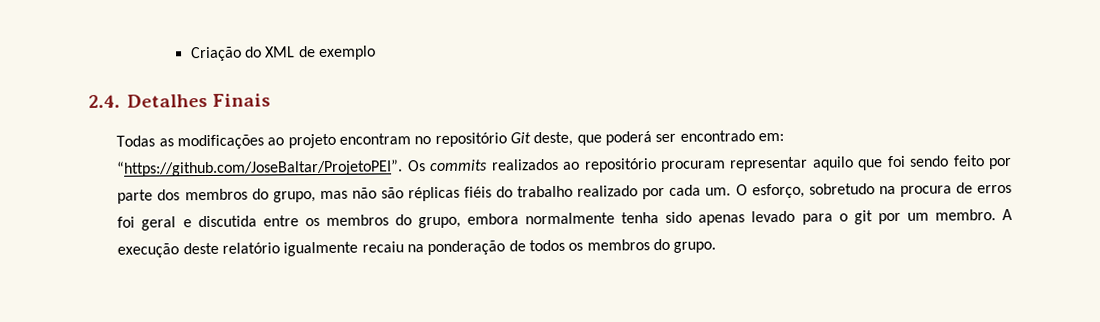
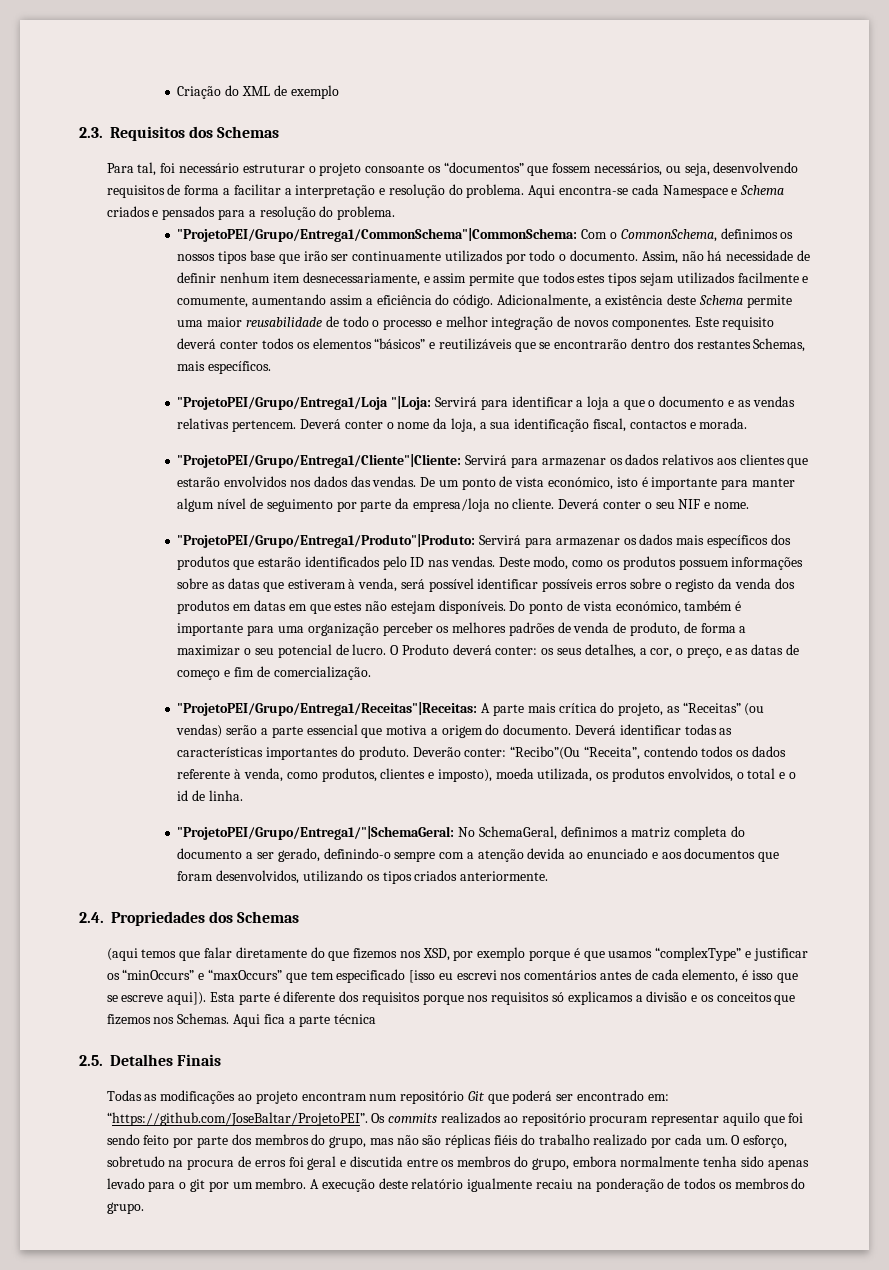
- 2.4. Detalhes Finais
+ 2.3. Requisitos dos Schemas
+ Para tal, foi necessário estruturar o projeto consoante os “documentos” que fossem necessários, ou seja, desenvolvendo requisitos de forma a facilitar a interpretação e resolução do problema. Aqui encontra-se cada Namespace e Schema criados e pensados para a resolução do problema.
+ "ProjetoPEI/Grupo/Entrega1/CommonSchema"|CommonSchema: Com o CommonSchema, definimos os nossos tipos base que irão ser continuamente utilizados por todo o documento. Assim, não há necessidade de definir nenhum item desnecessariamente, e assim permite que todos estes tipos sejam utilizados facilmente e comumente, aumentando assim a eficiência do código. Adicionalmente, a existência deste Schema permite uma maior reusabilidade de todo o processo e melhor integração de novos componentes. Este requisito deverá conter todos os elementos “básicos” e reutilizáveis que se encontrarão dentro dos restantes Schemas, mais específicos.
+ "ProjetoPEI/Grupo/Entrega1/Loja "|Loja: Servirá para identificar a loja a que o documento e as vendas relativas pertencem. Deverá conter o nome da loja, a sua identificação fiscal, contactos e morada.
+ "ProjetoPEI/Grupo/Entrega1/Cliente"|Cliente: Servirá para armazenar os dados relativos aos clientes que estarão envolvidos nos dados das vendas. De um ponto de vista económico, isto é importante para manter algum nível de seguimento por parte da empresa/loja no cliente. Deverá conter o seu NIF e nome.
+ "ProjetoPEI/Grupo/Entrega1/Produto"|Produto: Servirá para armazenar os dados mais específicos dos produtos que estarão identificados pelo ID nas vendas. Deste modo, como os produtos possuem informações sobre as datas que estiveram à venda, será possível identificar possíveis erros sobre o registo da venda dos produtos em datas em que estes não estejam disponíveis. Do ponto de vista económico, também é importante para uma organização perceber os melhores padrões de venda de produto, de forma a maximizar o seu potencial de lucro. O Produto deverá conter: os seus detalhes, a cor, o preço, e as datas de começo e fim de comercialização.
+ "ProjetoPEI/Grupo/Entrega1/Receitas"|Receitas: A parte mais crítica do projeto, as “Receitas” (ou vendas) serão a parte essencial que motiva a origem do documento. Deverá identificar todas as características importantes do produto. Deverão conter: “Recibo”(Ou “Receita”, contendo todos os dados referente à venda, como produtos, clientes e imposto), moeda utilizada, os produtos envolvidos, o total e o id de linha.
+ "ProjetoPEI/Grupo/Entrega1/"|SchemaGeral: No SchemaGeral, definimos a matriz completa do documento a ser gerado, definindo-o sempre com a atenção devida ao enunciado e aos documentos que foram desenvolvidos, utilizando os tipos criados anteriormente.
+ 2.4. Propriedades dos Schemas
+ (aqui temos que falar diretamente do que fizemos nos XSD, por exemplo porque é que usamos “complexType” e justificar os “minOccurs” e “maxOccurs” que tem especificado [isso eu escrevi nos comentários antes de cada elemento, é isso que se escreve aqui]). Esta parte é diferente dos requisitos porque nos requisitos só explicamos a divisão e os conceitos que fizemos nos Schemas. Aqui fica a parte técnica
+ 2.5. Detalhes Finais
- Todas as modificações ao projeto encontram no repositório Git deste, que poderá ser encontrado em: “https://github.com/JoseBaltar/ProjetoPEI”. Os commits realizados ao repositório procuram representar aquilo que foi sendo feito por parte dos membros do grupo, mas não são réplicas fiéis do trabalho realizado por cada um.
+ Todas as modificações ao projeto encontram num repositório Git que poderá ser encontrado em: “https://github.com/JoseBaltar/ProjetoPEI”. Os commits realizados ao repositório procuram representar aquilo que foi sendo feito por parte dos membros do grupo, mas não são réplicas fiéis do trabalho realizado por cada um.

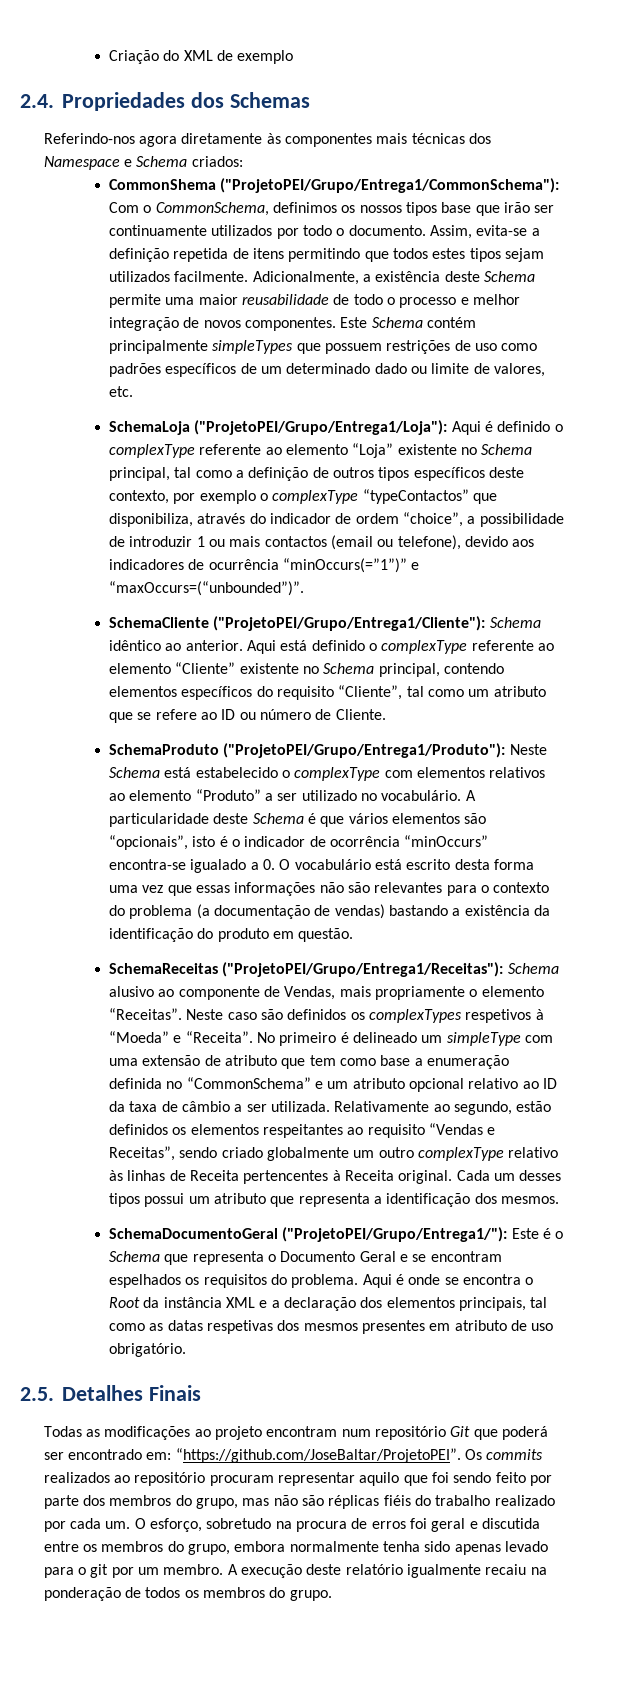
- 2.3. Requisitos dos Schemas
- Para tal, foi necessário estruturar o projeto consoante os “documentos” que fossem necessários, ou seja, desenvolvendo requisitos de forma a facilitar a interpretação e resolução do problema. Aqui encontra-se cada Namespace e Schema criados e pensados para a resolução do problema.
- "ProjetoPEI/Grupo/Entrega1/CommonSchema"|CommonSchema: Com o CommonSchema, definimos os nossos tipos base que irão ser continuamente utilizados por todo o documento.
+ 2.4. Propriedades dos Schemas
+ Referindo-nos agora diretamente às componentes mais técnicas dos Namespace e Schema criados:
+ CommonShema ("ProjetoPEI/Grupo/Entrega1/CommonSchema"): Com o CommonSchema, definimos os nossos tipos base que irão ser continuamente utilizados por todo o documento.
- Assim, não há necessidade de definir nenhum item desnecessariamente, e assim permite que todos estes tipos sejam utilizados facilmente e comumente, aumentando assim a eficiência do código.
+ Assim, evita-se a definição repetida de itens permitindo que todos estes tipos sejam utilizados facilmente.
- Este requisito deverá conter todos os elementos “básicos” e reutilizáveis que se encontrarão dentro dos restantes Schemas, mais específicos.
- "ProjetoPEI/Grupo/Entrega1/Loja "|Loja: Servirá para identificar a loja a que o documento e as vendas relativas pertencem. Deverá conter o nome da loja, a sua identificação fiscal, contactos e morada.
- "ProjetoPEI/Grupo/Entrega1/Cliente"|Cliente: Servirá para armazenar os dados relativos aos clientes que estarão envolvidos nos dados das vendas. De um ponto de vista económico, isto é importante para manter algum nível de seguimento por parte da empresa/loja no cliente. Deverá conter o seu NIF e nome.
- "ProjetoPEI/Grupo/Entrega1/Produto"|Produto: Servirá para armazenar os dados mais específicos dos produtos que estarão identificados pelo ID nas vendas. Deste modo, como os produtos possuem informações sobre as datas que estiveram à venda, será possível identificar possíveis erros sobre o registo da venda dos produtos em datas em que estes não estejam disponíveis. Do ponto de vista económico, também é importante para uma organização perceber os melhores padrões de venda de produto, de forma a maximizar o seu potencial de lucro. O Produto deverá conter: os seus detalhes, a cor, o preço, e as datas de começo e fim de comercialização.
- "ProjetoPEI/Grupo/Entrega1/Receitas"|Receitas: A parte mais crítica do projeto, as “Receitas” (ou vendas) serão a parte essencial que motiva a origem do documento. Deverá identificar todas as características importantes do produto. Deverão conter: “Recibo”(Ou “Receita”, contendo todos os dados referente à venda, como produtos, clientes e imposto), moeda utilizada, os produtos envolvidos, o total e o id de linha.
- "ProjetoPEI/Grupo/Entrega1/"|SchemaGeral: No SchemaGeral, definimos a matriz completa do documento a ser gerado, definindo-o sempre com a atenção devida ao enunciado e aos documentos que foram desenvolvidos, utilizando os tipos criados anteriormente.
- 2.4. Propriedades dos Schemas
- (aqui temos que falar diretamente do que fizemos nos XSD, por exemplo porque é que usamos “complexType” e justificar os “minOccurs” e “maxOccurs” que tem especificado [isso eu escrevi nos comentários antes de cada elemento, é isso que se escreve aqui]). Esta parte é diferente dos requisitos porque nos requisitos só explicamos a divisão e os conceitos que fizemos nos Schemas. Aqui fica a parte técnica
+ Este Schema contém principalmente simpleTypes que possuem restrições de uso como padrões específicos de um determinado dado ou limite de valores, etc.
+ SchemaLoja ("ProjetoPEI/Grupo/Entrega1/Loja"): Aqui é definido o complexType referente ao elemento “Loja” existente no Schema principal, tal como a definição de outros tipos específicos deste contexto, por exemplo o complexType “typeContactos” que disponibiliza, através do indicador de ordem “choice”, a possibilidade de introduzir 1 ou mais contactos (email ou telefone), devido aos indicadores de ocurrência “minOccurs(=”1”)” e “maxOccurs=(“unbounded”)”.
+ SchemaCliente ("ProjetoPEI/Grupo/Entrega1/Cliente"): Schema idêntico ao anterior. Aqui está definido o complexType referente ao elemento “Cliente” existente no Schema principal, contendo elementos específicos do requisito “Cliente”, tal como um atributo que se refere ao ID ou número de Cliente.
+ SchemaProduto ("ProjetoPEI/Grupo/Entrega1/Produto"): Neste Schema está estabelecido o complexType com elementos relativos ao elemento “Produto” a ser utilizado no vocabulário. A particularidade deste Schema é que vários elementos são “opcionais”, isto é o indicador de ocorrência “minOccurs” encontra-se igualado a 0. O vocabulário está escrito desta forma uma vez que essas informações não são relevantes para o contexto do problema (a documentação de vendas) bastando a existência da identificação do produto em questão.
+ SchemaReceitas ("ProjetoPEI/Grupo/Entrega1/Receitas"): Schema alusivo ao componente de Vendas, mais propriamente o elemento “Receitas”. Neste caso são definidos os complexTypes respetivos à “Moeda” e “Receita”. No primeiro é delineado um simpleType com uma extensão de atributo que tem como base a enumeração definida no “CommonSchema” e um atributo opcional relativo ao ID da taxa de câmbio a ser utilizada. Relativamente ao segundo, estão definidos os elementos respeitantes ao requisito “Vendas e Receitas”, sendo criado globalmente um outro complexType relativo às linhas de Receita pertencentes à Receita original. Cada um desses tipos possui um atributo que representa a identificação dos mesmos.
+ SchemaDocumentoGeral ("ProjetoPEI/Grupo/Entrega1/"): Este é o Schema que representa o Documento Geral e se encontram espelhados os requisitos do problema. Aqui é onde se encontra o Root da instância XML e a declaração dos elementos principais, tal como as datas respetivas dos mesmos presentes em atributo de uso obrigatório.

